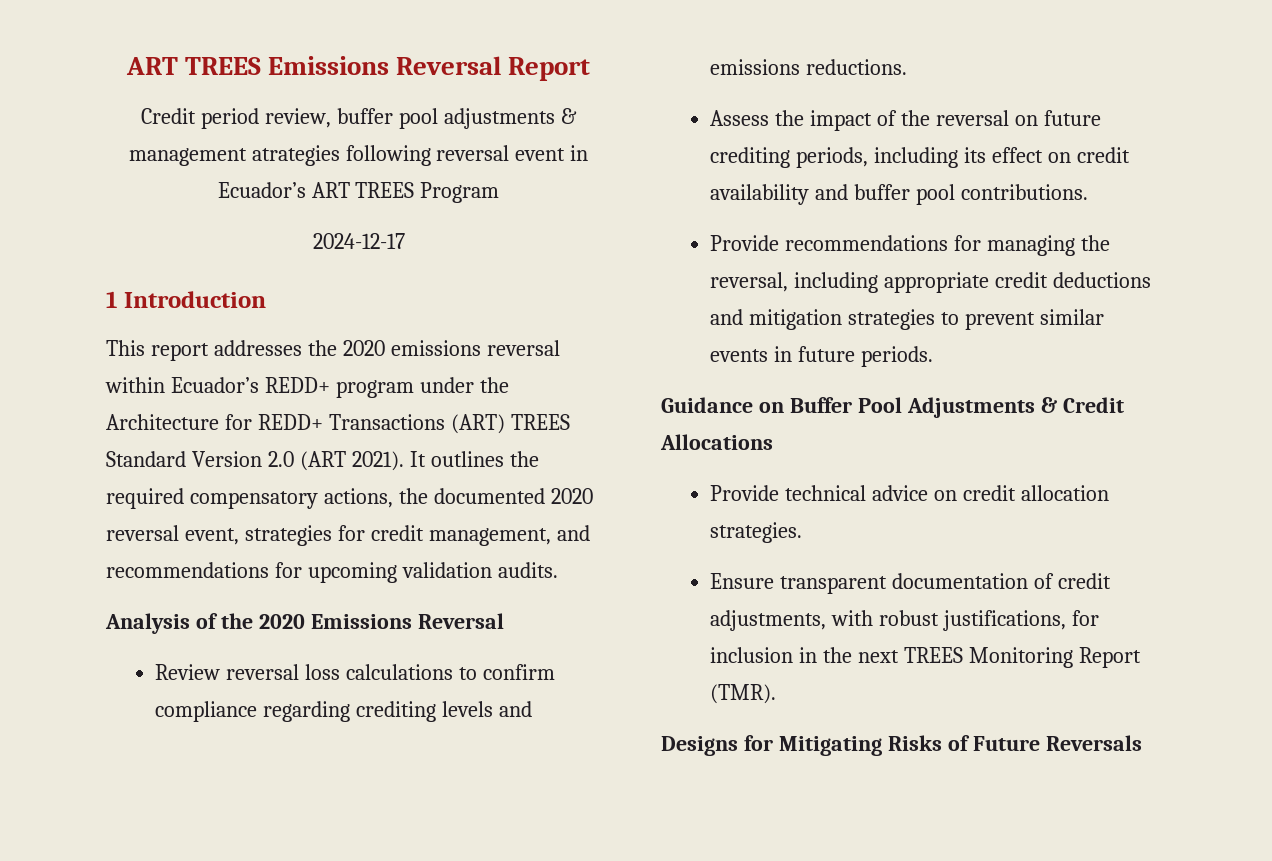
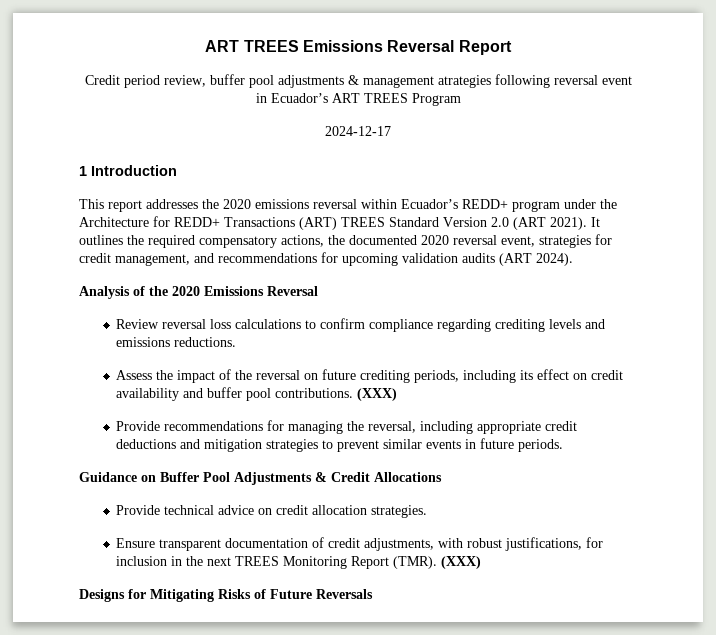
- It outlines the required compensatory actions, the documented 2020 reversal event, strategies for credit management, and recommendations for upcoming validation audits.
+ It outlines the required compensatory actions, the documented 2020 reversal event, strategies for credit management, and recommendations for upcoming validation audits (ART 2024).
- Assess the impact of the reversal on future crediting periods, including its effect on credit availability and buffer pool contributions.
+ Assess the impact of the reversal on future crediting periods, including its effect on credit availability and buffer pool contributions. (XXX)
- Ensure transparent documentation of credit adjustments, with robust justifications, for inclusion in the next TREES Monitoring Report (TMR).
+ Ensure transparent documentation of credit adjustments, with robust justifications, for inclusion in the next TREES Monitoring Report (TMR). (XXX)

